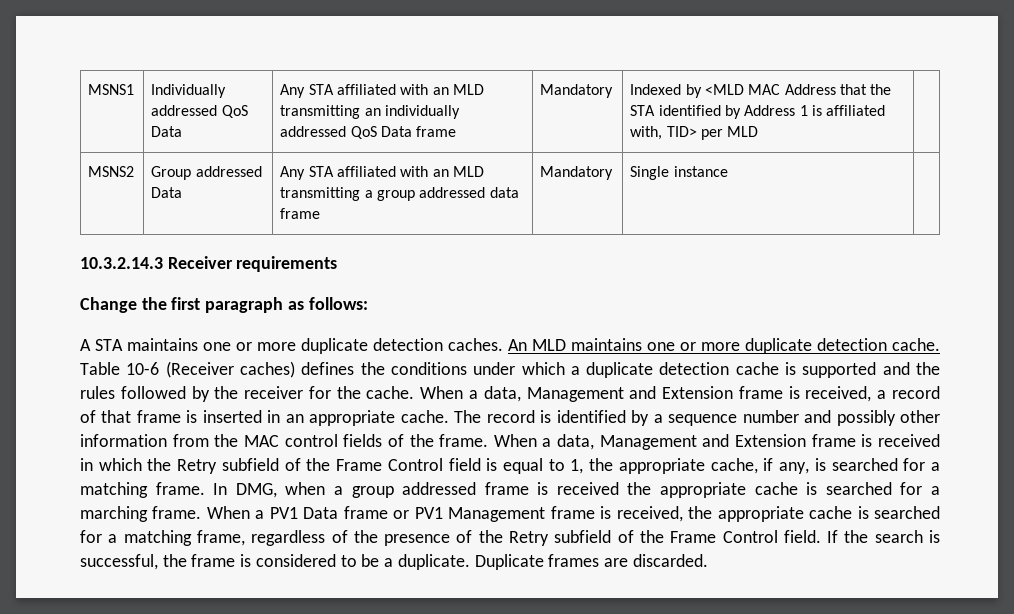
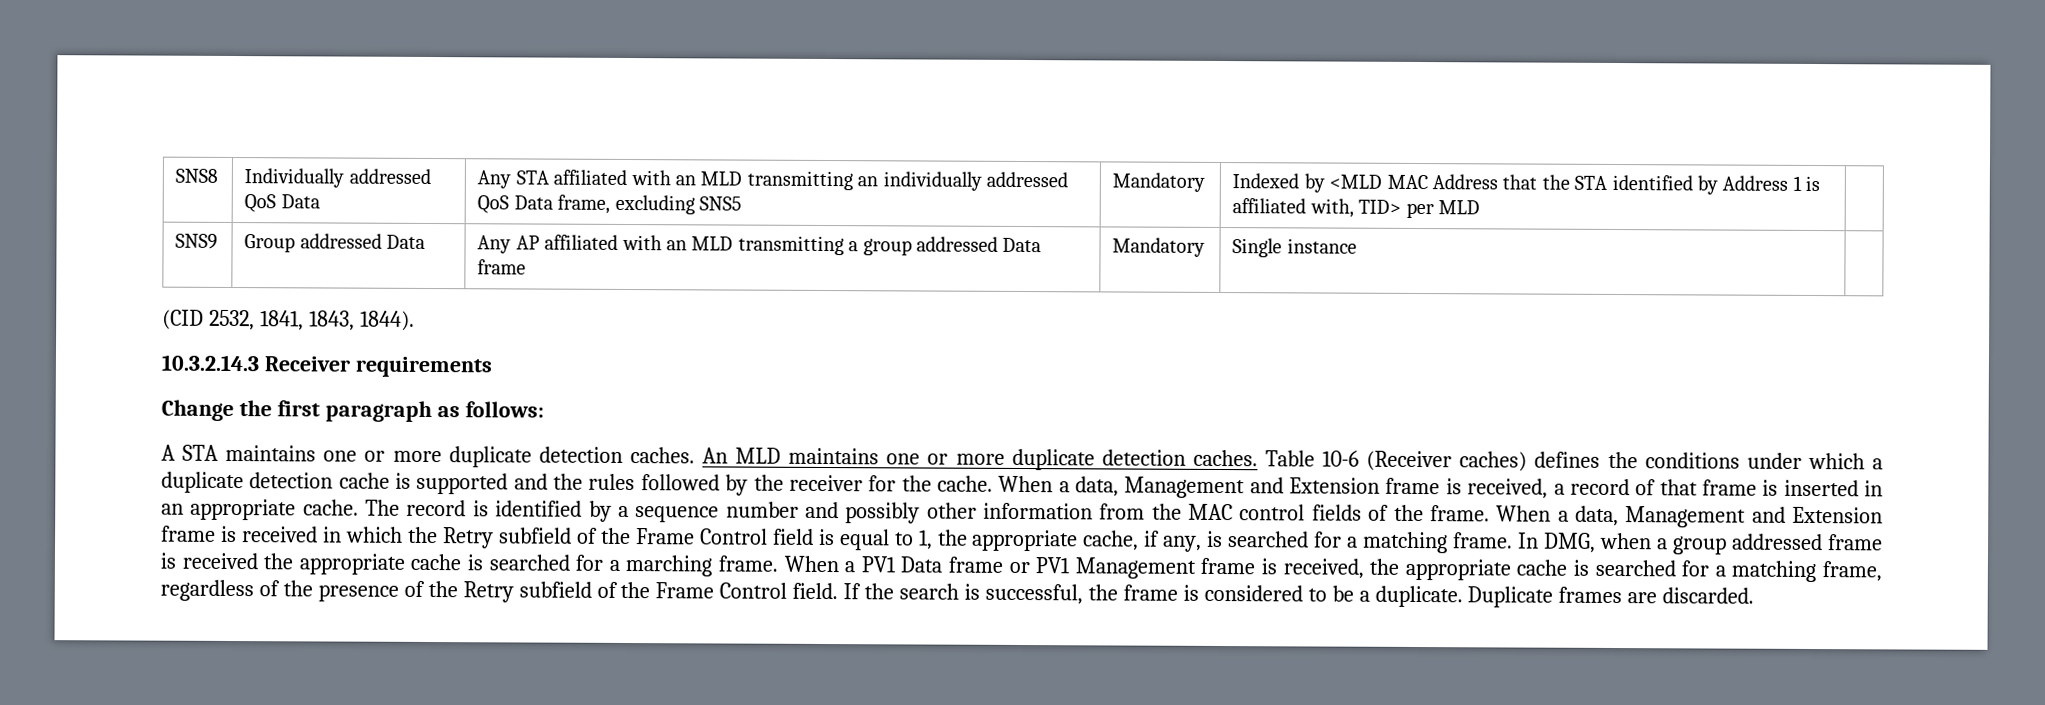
- MSNS1 | Individually addressed QoS Data | Any STA affiliated with an MLD transmitting an individually addressed QoS Data frame | Mandatory | Indexed by <MLD MAC Address that the STA identified by Address 1 is affiliated with, TID> per MLD |
+ SNS8 | Individually addressed QoS Data | Any STA affiliated with an MLD transmitting an individually addressed QoS Data frame, excluding SNS5 | Mandatory | Indexed by <MLD MAC Address that the STA identified by Address 1 is affiliated with, TID> per MLD |
- MSNS2 | Group addressed Data | Any STA affiliated with an MLD transmitting a group addressed data frame | Mandatory | Single instance |
+ SNS9 | Group addressed Data | Any AP affiliated with an MLD transmitting a group addressed Data frame | Mandatory | Single instance |
+ (CID 2532, 1841, 1843, 1844).
- An MLD maintains one or more duplicate detection cache.
+ An MLD maintains one or more duplicate detection caches.

